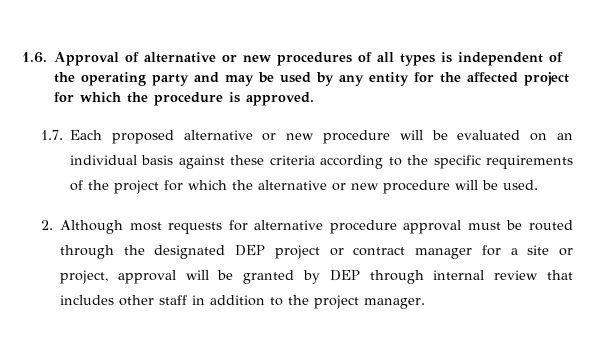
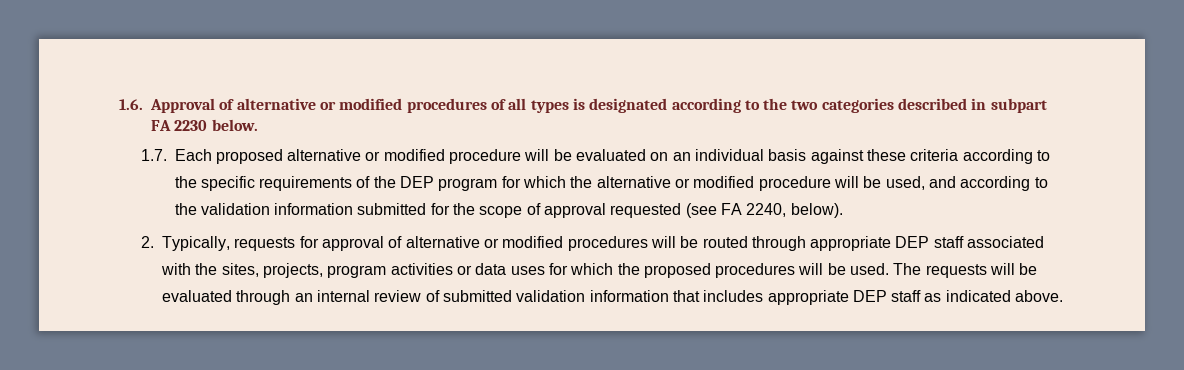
- 1.6. Approval of alternative or new procedures of all types is independent of the operating party and may be used by any entity for the affected project for which the procedure is approved.
+ 1.6. Approval of alternative or modified procedures of all types is designated according to the two categories described in subpart FA 2230 below.
- 1.7. Each proposed alternative or new procedure will be evaluated on an individual basis against these criteria according to the specific requirements of the project for which the alternative or new procedure will be used.
- 2. Although most requests for alternative procedure approval must be routed through the designated DEP project or contract manager for a site or project, approval will be granted by DEP through internal review that includes other staff in addition to the project manager.
+ 1.7. Each proposed alternative or modified procedure will be evaluated on an individual basis against these criteria according to the specific requirements of the DEP program for which the alternative or modified procedure will be used, and according to the validation information submitted for the scope of approval requested (see FA 2240, below).
+ 2. Typically, requests for approval of alternative or modified procedures will be routed through appropriate DEP staff associated with the sites, projects, program activities or data uses for which the proposed procedures will be used. The requests will be evaluated through an internal review of submitted validation information that includes appropriate DEP staff as indicated above.

